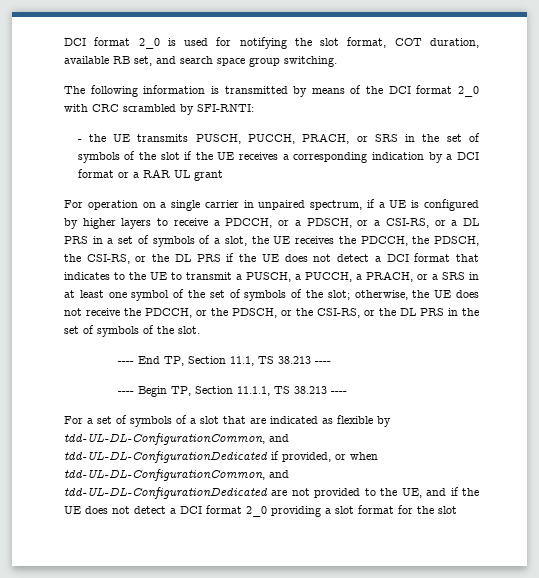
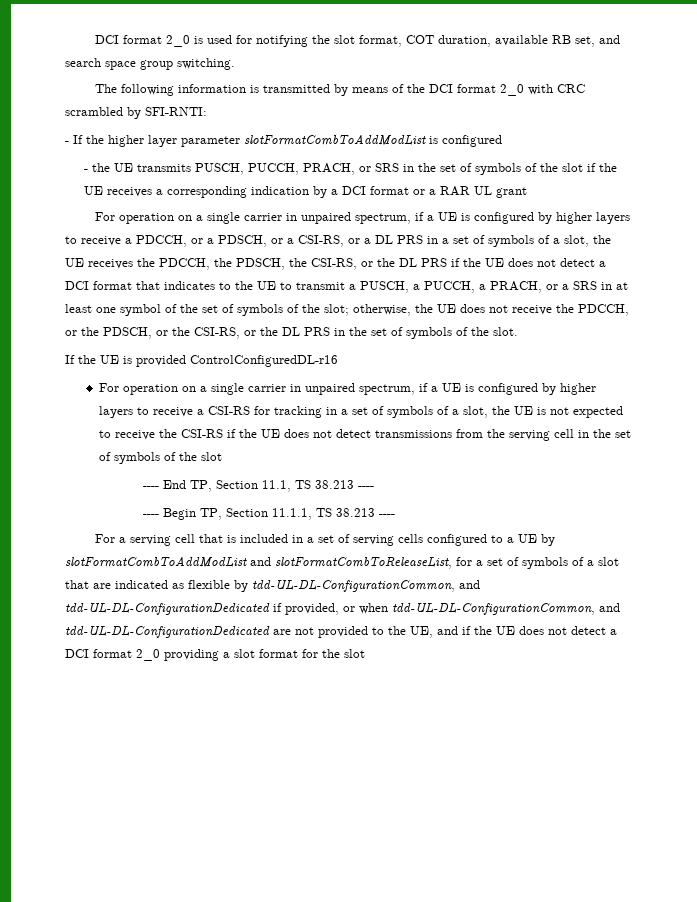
+ - If the higher layer parameter slotFormatCombToAddModList is configured
+ If the UE is provided ControlConfiguredDL-r16
+ For operation on a single carrier in unpaired spectrum, if a UE is configured by higher layers to receive a CSI-RS for tracking in a set of symbols of a slot, the UE is not expected to receive the CSI-RS if the UE does not detect transmissions from the serving cell in the set of symbols of the slot
- For a set of symbols of a slot that are indicated as flexible by tdd-UL-DL-ConfigurationCommon, and tdd-UL-DL-ConfigurationDedicated if provided, or when tdd-UL-DL-ConfigurationCommon, and tdd-UL-DL-ConfigurationDedicated are not provided to the UE, and if the UE does not detect a DCI format 2_0 providing a slot format for the slot
+ For a serving cell that is included in a set of serving cells configured to a UE by slotFormatCombToAddModList and slotFormatCombToReleaseList, for a set of symbols of a slot that are indicated as flexible by tdd-UL-DL-ConfigurationCommon, and tdd-UL-DL-ConfigurationDedicated if provided, or when tdd-UL-DL-ConfigurationCommon, and tdd-UL-DL-ConfigurationDedicated are not provided to the UE, and if the UE does not detect a DCI format 2_0 providing a slot format for the slot

